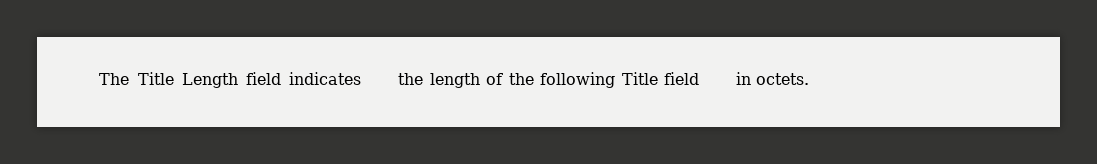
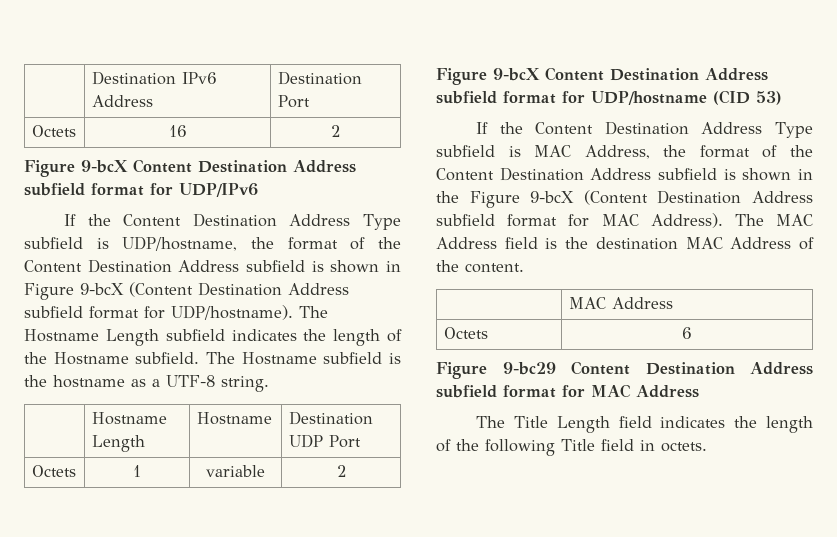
+ | Destination IPv6 Address | Destination Port
+ Octets | 16 | 2
+ Figure 9-bcX Content Destination Address subfield format for UDP/IPv6
+ If the Content Destination Address Type subfield is UDP/hostname, the format of the Content Destination Address subfield is shown in Figure 9-bcX (Content Destination Address subfield format for UDP/hostname). The Hostname Length subfield indicates the length of the Hostname subfield. The Hostname subfield is the hostname as a UTF-8 string.
+ | Hostname Length | Hostname | Destination UDP Port
+ Octets | 1 | variable | 2
+ Figure 9-bcX Content Destination Address subfield format for UDP/hostname (CID 53)
+ If the Content Destination Address Type subfield is MAC Address, the format of the Content Destination Address subfield is shown in the Figure 9-bcX (Content Destination Address subfield format for MAC Address). The MAC Address field is the destination MAC Address of the content.
+ | MAC Address
+ Octets | 6
+ Figure 9-bc29 Content Destination Address subfield format for MAC Address

